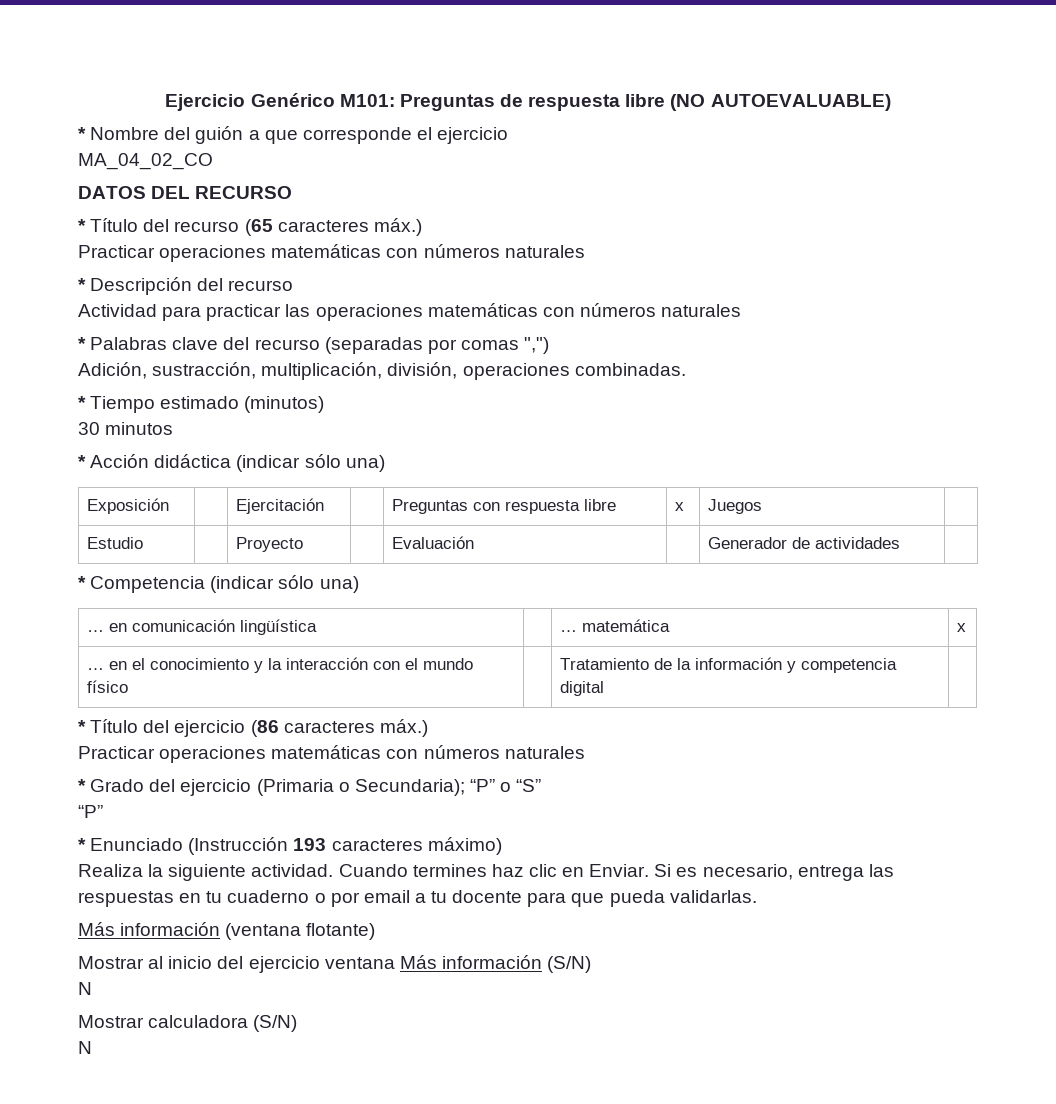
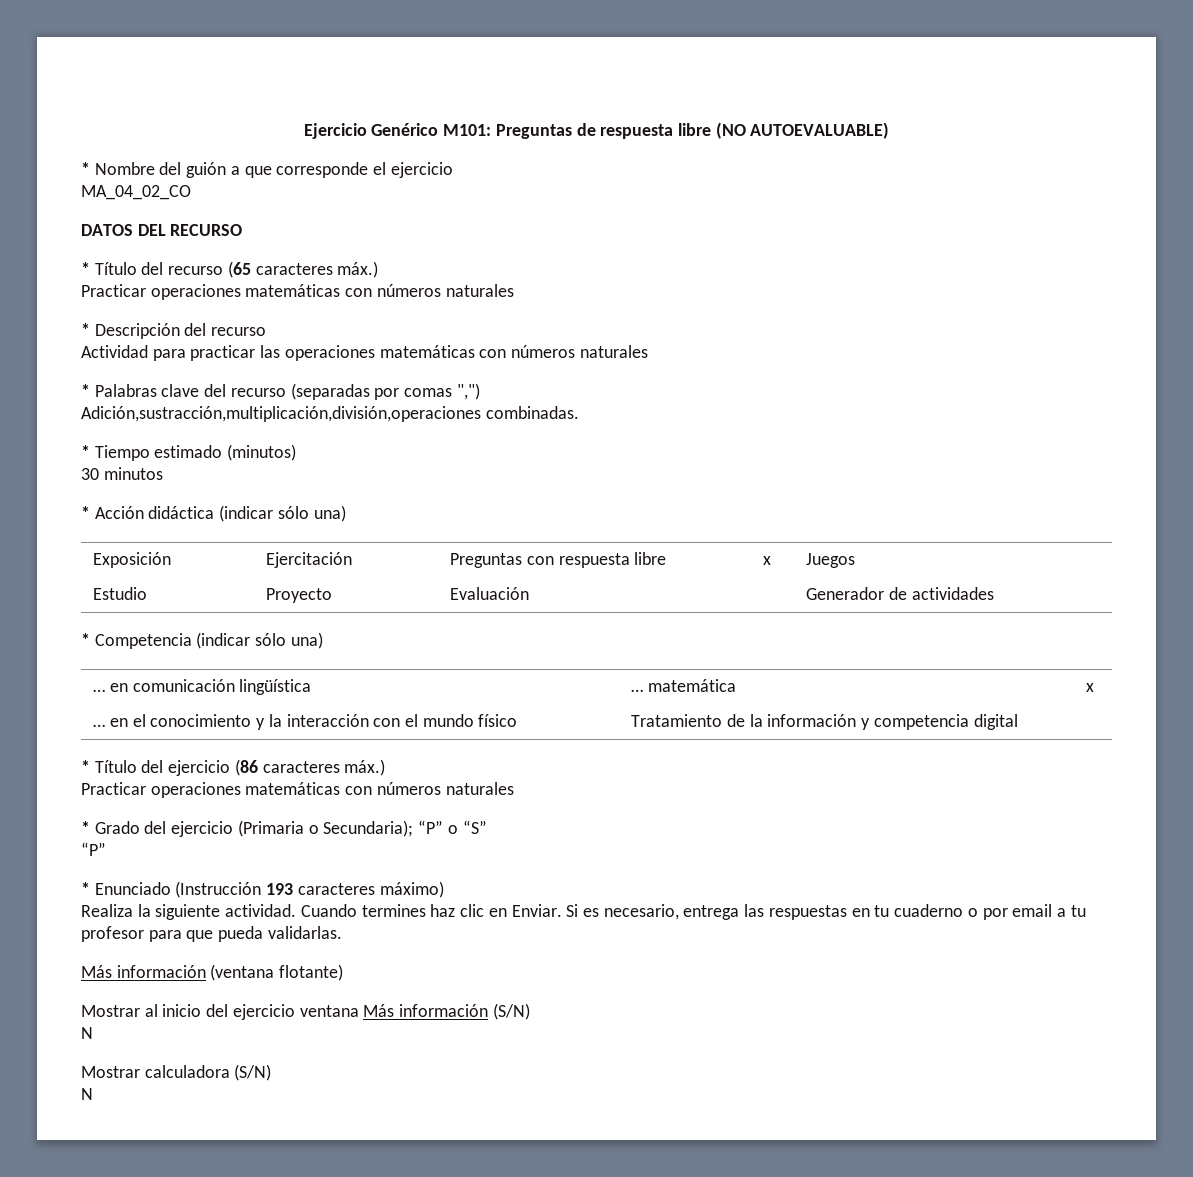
- Adición, sustracción, multiplicación, división, operaciones combinadas.
+ Adición,sustracción,multiplicación,división,operaciones combinadas.
- Si es necesario, entrega las respuestas en tu cuaderno o por email a tu docente para que pueda validarlas.
+ Si es necesario, entrega las respuestas en tu cuaderno o por email a tu profesor para que pueda validarlas.

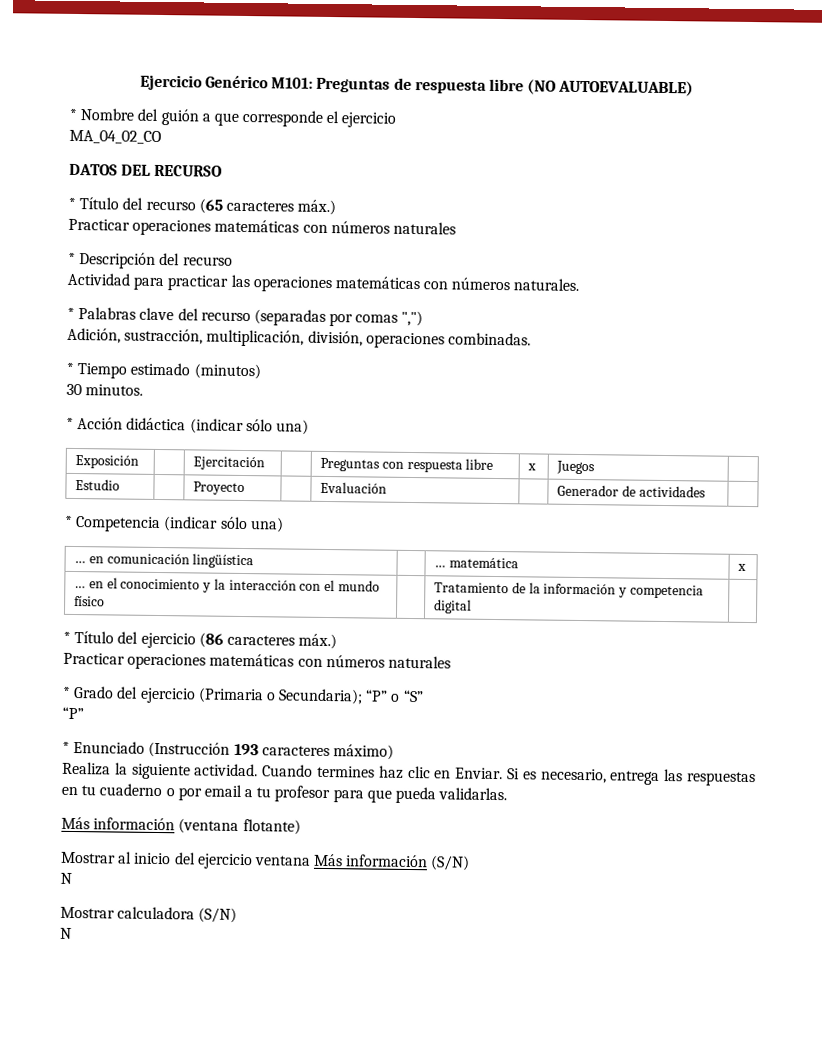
- Actividad para practicar las operaciones matemáticas con números naturales
+ Actividad para practicar las operaciones matemáticas con números naturales.
- Adición,sustracción,multiplicación,división,operaciones combinadas.
+ Adición, sustracción, multiplicación, división, operaciones combinadas.
- 30 minutos
+ 30 minutos.

